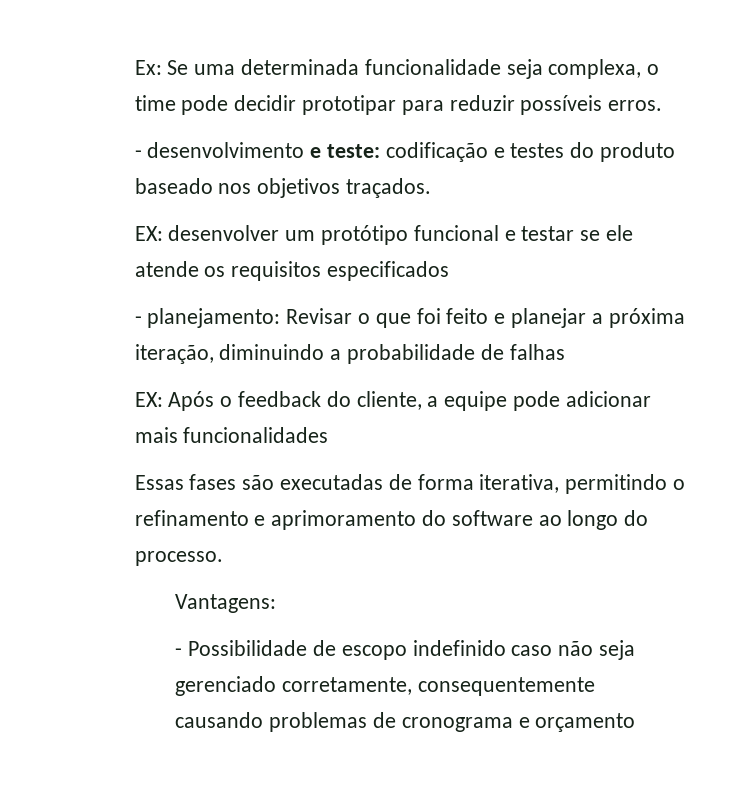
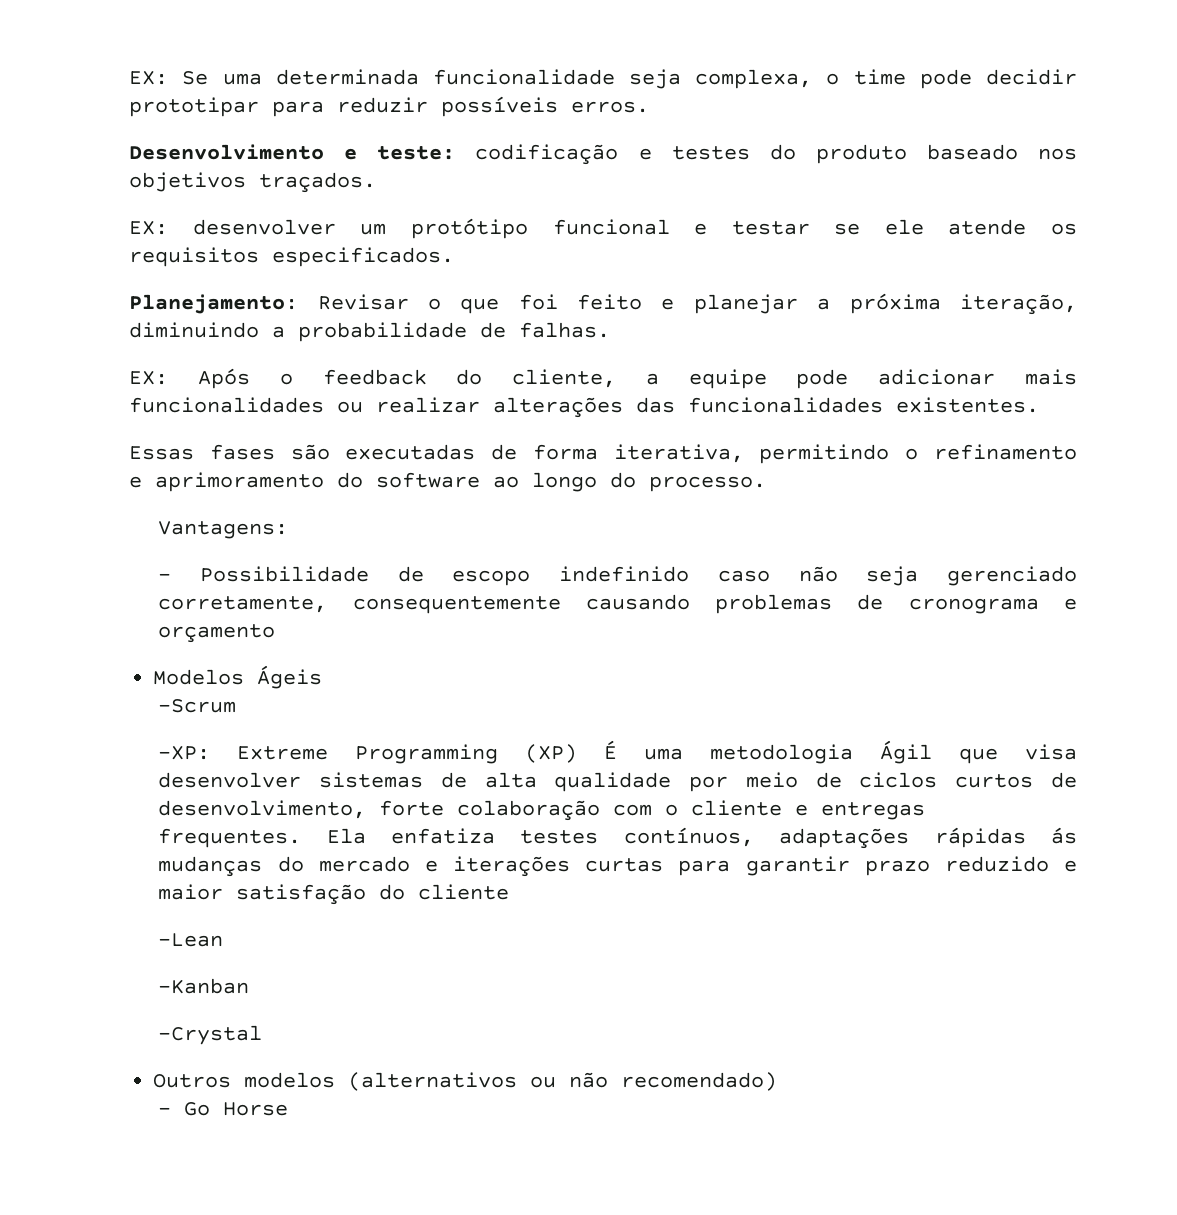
- Ex: Se uma determinada funcionalidade seja complexa, o time pode decidir prototipar para reduzir possíveis erros.
+ EX: Se uma determinada funcionalidade seja complexa, o time pode decidir prototipar para reduzir possíveis erros.
- - desenvolvimento e teste: codificação e testes do produto baseado nos objetivos traçados.
+ Desenvolvimento e teste: codificação e testes do produto baseado nos objetivos traçados.
- EX: desenvolver um protótipo funcional e testar se ele atende os requisitos especificados
- - planejamento: Revisar o que foi feito e planejar a próxima iteração, diminuindo a probabilidade de falhas
+ EX: desenvolver um protótipo funcional e testar se ele atende os requisitos especificados.
+ Planejamento: Revisar o que foi feito e planejar a próxima iteração, diminuindo a probabilidade de falhas.
- EX: Após o feedback do cliente, a equipe pode adicionar mais funcionalidades
+ EX: Após o feedback do cliente, a equipe pode adicionar mais funcionalidades ou realizar alterações das funcionalidades existentes.
+ Modelos Ágeis
+ -Scrum
+ -XP: Extreme Programming (XP) É uma metodologia Ágil que visa desenvolver sistemas de alta qualidade por meio de ciclos curtos de desenvolvimento, forte colaboração com o cliente e entregas frequentes. Ela enfatiza testes contínuos, adaptações rápidas ás mudanças do mercado e iterações curtas para garantir prazo reduzido e maior satisfação do cliente
+ -Lean
+ -Kanban
+ -Crystal
+ Outros modelos (alternativos ou não recomendado)
+ - Go Horse

